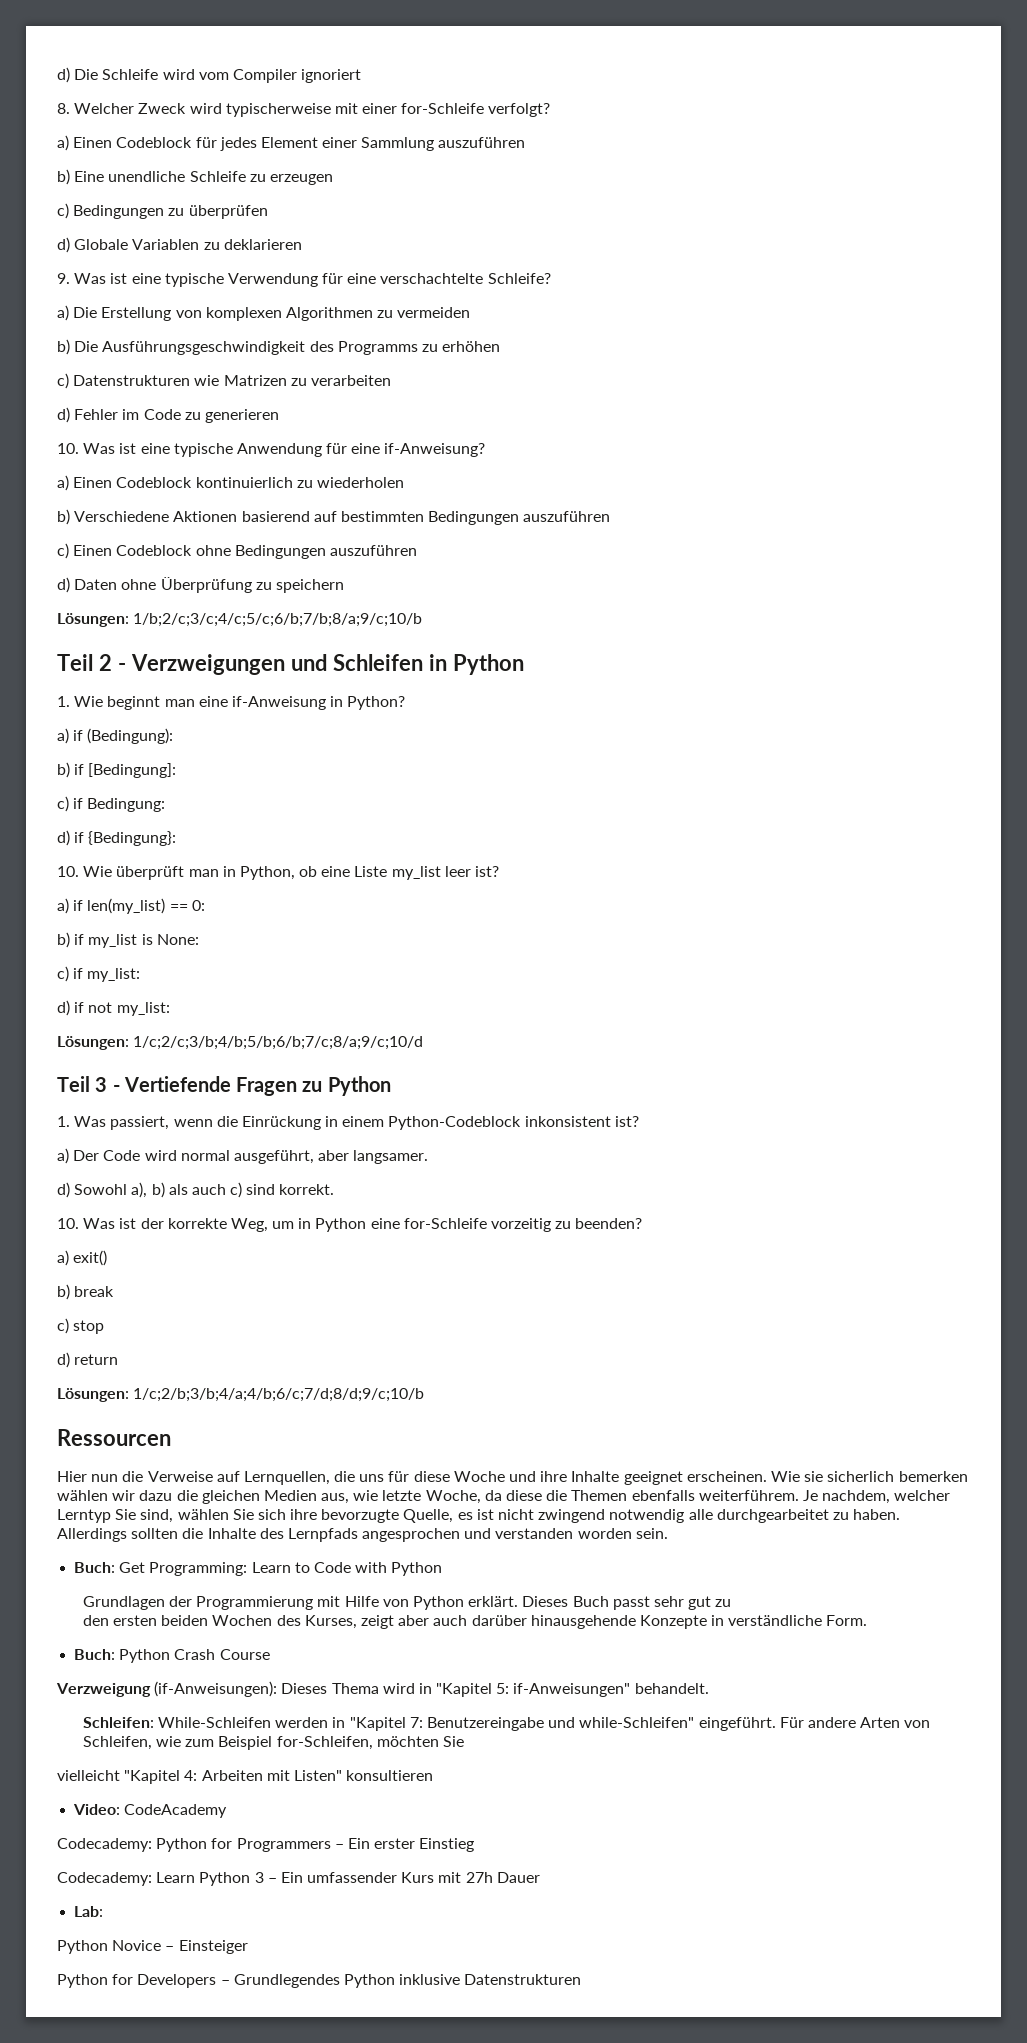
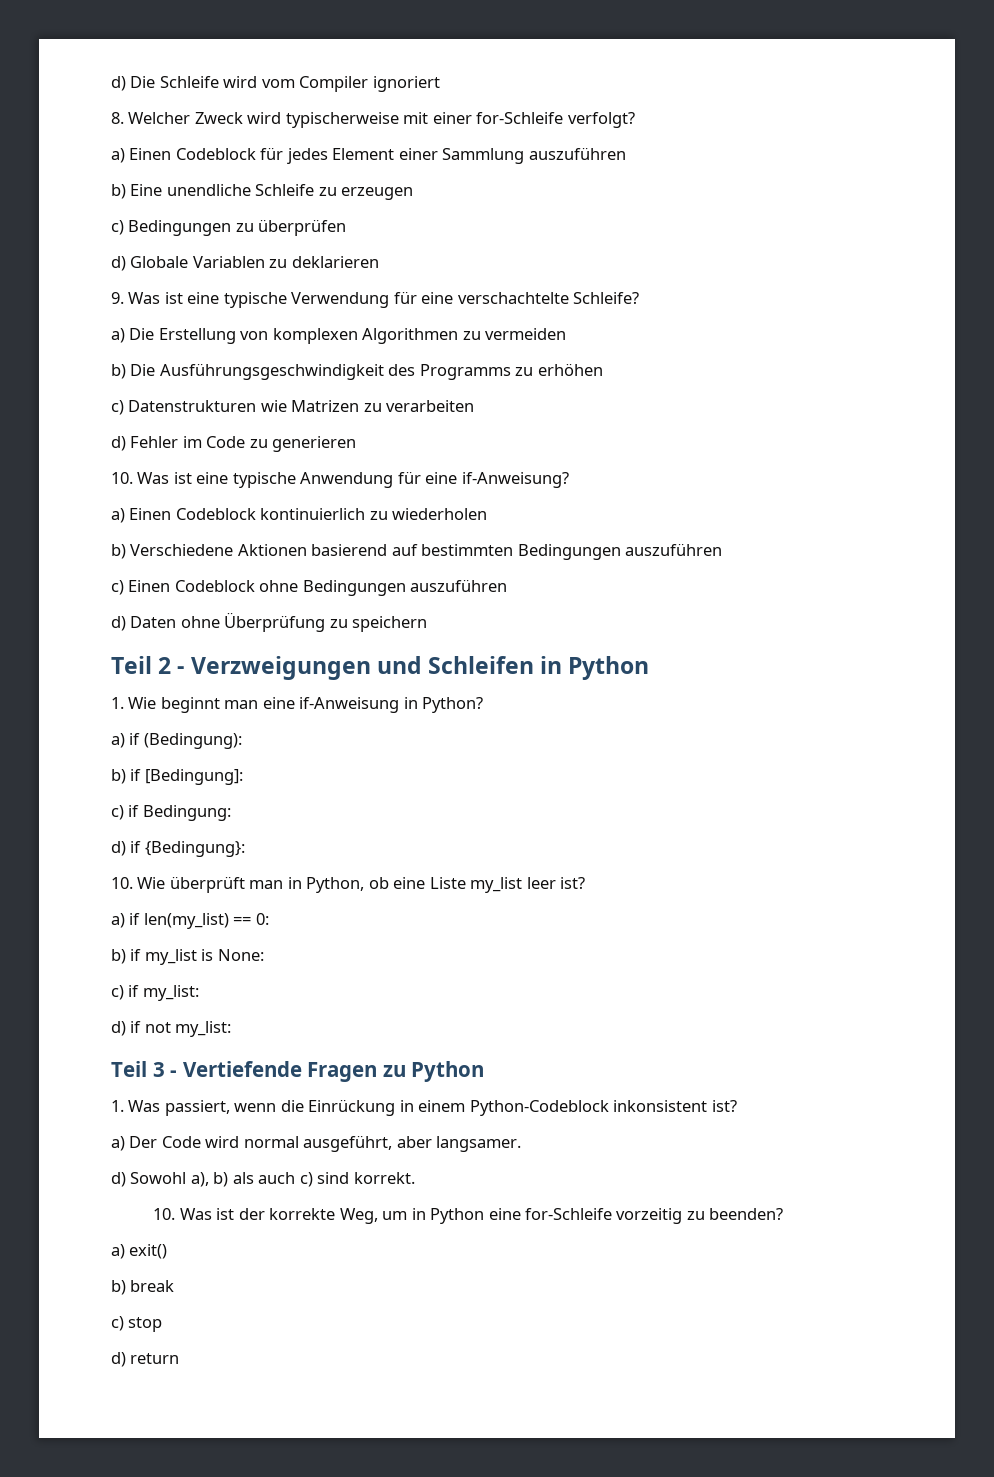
- Lösungen: 1/b;2/c;3/c;4/c;5/c;6/b;7/b;8/a;9/c;10/b
- Lösungen: 1/c;2/c;3/b;4/b;5/b;6/b;7/c;8/a;9/c;10/d
- Lösungen: 1/c;2/b;3/b;4/a;4/b;6/c;7/d;8/d;9/c;10/b
- Ressourcen
- Hier nun die Verweise auf Lernquellen, die uns für diese Woche und ihre Inhalte geeignet erscheinen. Wie sie sicherlich bemerken wählen wir dazu die gleichen Medien aus, wie letzte Woche, da diese die Themen ebenfalls weiterführem. Je nachdem, welcher Lerntyp Sie sind, wählen Sie sich ihre bevorzugte Quelle, es ist nicht zwingend notwendig alle durchgearbeitet zu haben. Allerdings sollten die Inhalte des Lernpfads angesprochen und verstanden worden sein.
- Buch: Get Programming: Learn to Code with Python
- Grundlagen der Programmierung mit Hilfe von Python erklärt. Dieses Buch passt sehr gut zu
- den ersten beiden Wochen des Kurses, zeigt aber auch darüber hinausgehende Konzepte in verständliche Form.
- Buch: Python Crash Course
- Verzweigung (if-Anweisungen): Dieses Thema wird in "Kapitel 5: if-Anweisungen" behandelt.
- Schleifen: While-Schleifen werden in "Kapitel 7: Benutzereingabe und while-Schleifen" eingeführt. Für andere Arten von Schleifen, wie zum Beispiel for-Schleifen, möchten Sie
- vielleicht "Kapitel 4: Arbeiten mit Listen" konsultieren
- Video: CodeAcademy
- Codecademy: Python for Programmers – Ein erster Einstieg
- Codecademy: Learn Python 3 – Ein umfassender Kurs mit 27h Dauer
- Lab:
- Python Novice – Einsteiger
- Python for Developers – Grundlegendes Python inklusive Datenstrukturen

